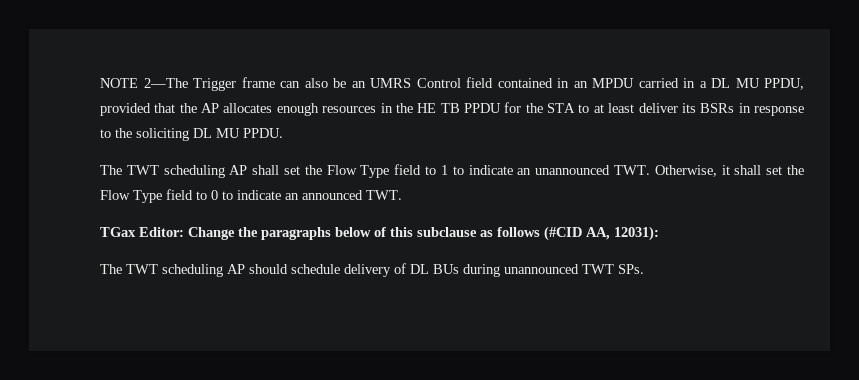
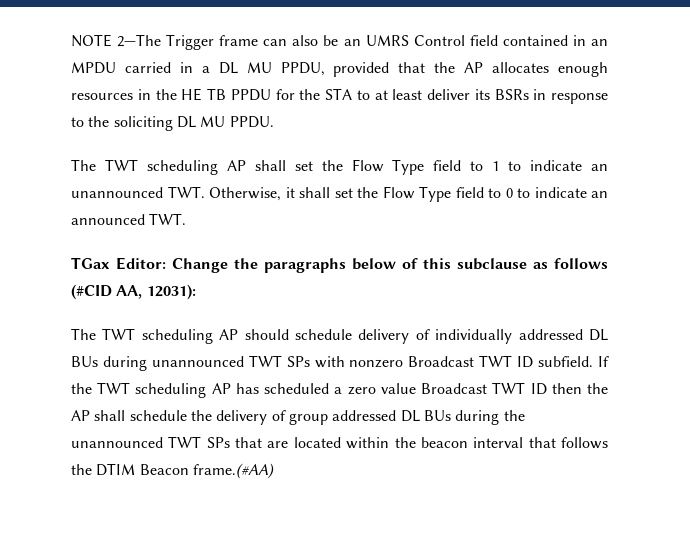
- The TWT scheduling AP should schedule delivery of DL BUs during unannounced TWT SPs.
+ The TWT scheduling AP should schedule delivery of individually addressed DL BUs during unannounced TWT SPs with nonzero Broadcast TWT ID subfield. If the TWT scheduling AP has scheduled a zero value Broadcast TWT ID then the AP shall schedule the delivery of group addressed DL BUs during the unannounced TWT SPs that are located within the beacon interval that follows the DTIM Beacon frame.(#AA)

